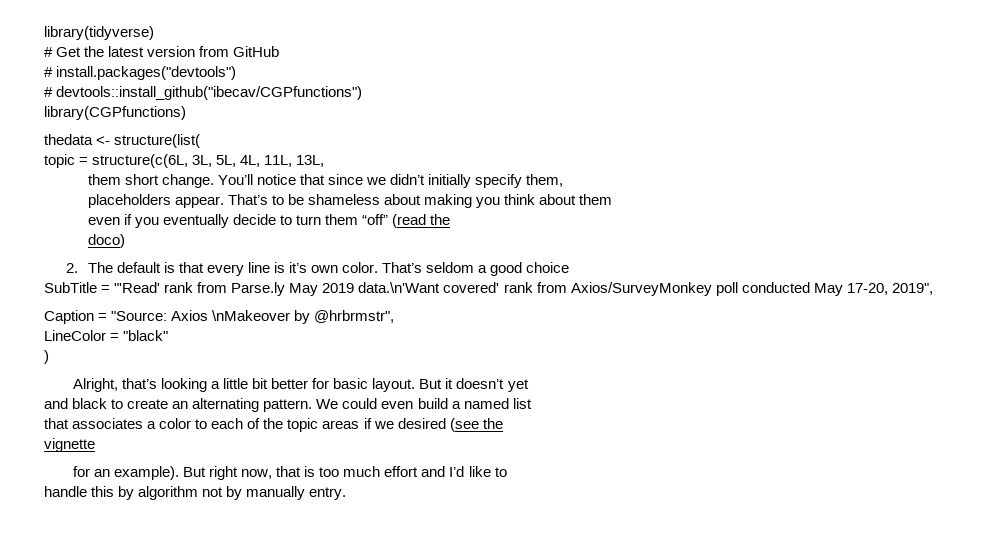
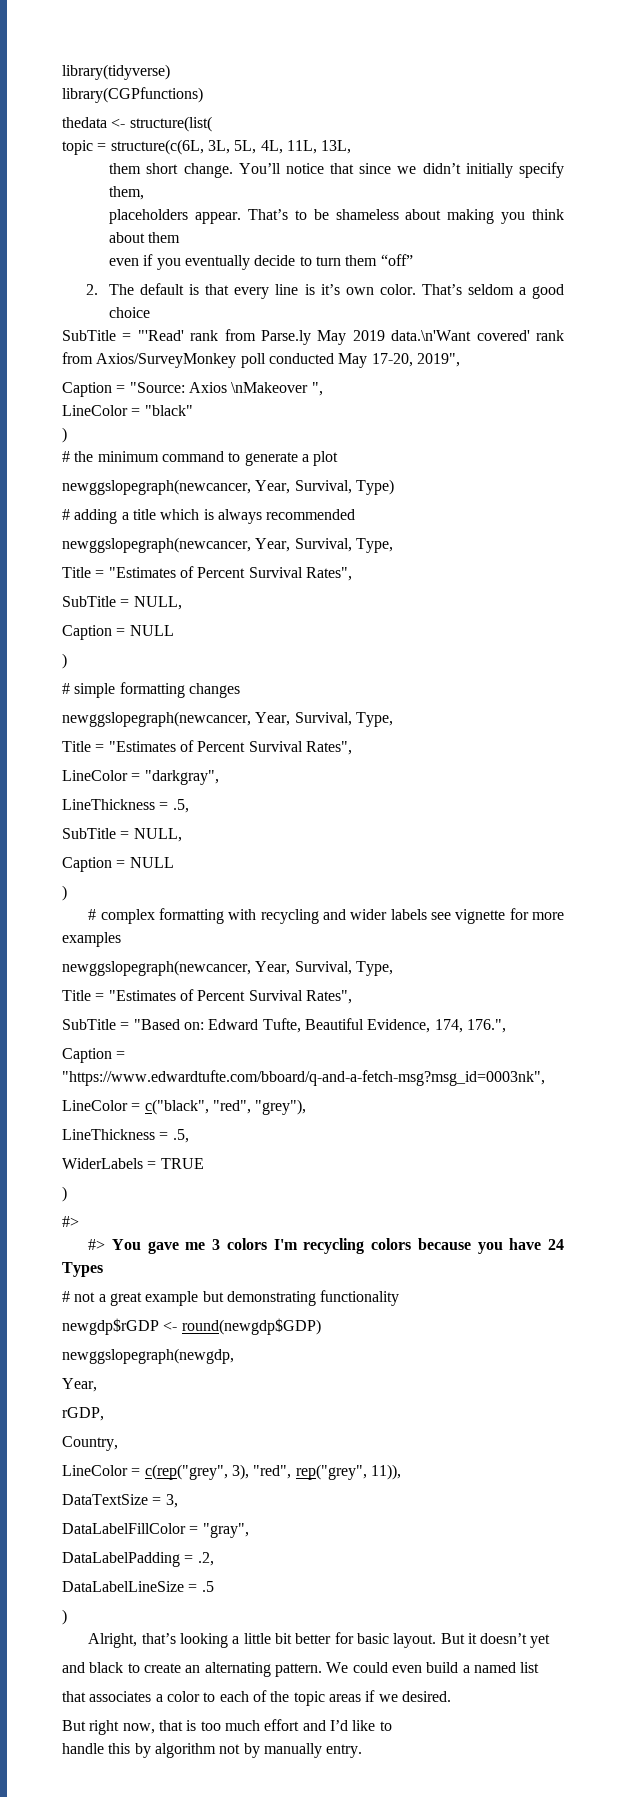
- # Get the latest version from GitHub
- # install.packages("devtools")
- # devtools::install_github("ibecav/CGPfunctions")
- even if you eventually decide to turn them “off” (read the
- doco)
+ even if you eventually decide to turn them “off”
- Caption = "Source: Axios \nMakeover by @hrbrmstr",
+ Caption = "Source: Axios \nMakeover ",
+ # the minimum command to generate a plot
+ newggslopegraph(newcancer, Year, Survival, Type)
+ # adding a title which is always recommended
+ newggslopegraph(newcancer, Year, Survival, Type,
+ Title = "Estimates of Percent Survival Rates",
+ SubTitle = NULL,
+ Caption = NULL
+ )
+ # simple formatting changes
+ newggslopegraph(newcancer, Year, Survival, Type,
+ Title = "Estimates of Percent Survival Rates",
+ LineColor = "darkgray",
+ LineThickness = .5,
+ SubTitle = NULL,
+ Caption = NULL
+ )
+ # complex formatting with recycling and wider labels see vignette for more examples
+ newggslopegraph(newcancer, Year, Survival, Type,
+ Title = "Estimates of Percent Survival Rates",
+ SubTitle = "Based on: Edward Tufte, Beautiful Evidence, 174, 176.",
+ Caption = "https://www.edwardtufte.com/bboard/q-and-a-fetch-msg?msg_id=0003nk",
+ LineColor = c("black", "red", "grey"),
+ LineThickness = .5,
+ WiderLabels = TRUE
+ )
+ #>
+ #> You gave me 3 colors I'm recycling colors because you have 24 Types
+ # not a great example but demonstrating functionality
+ newgdp$rGDP <- round(newgdp$GDP)
+ newggslopegraph(newgdp,
+ Year,
+ rGDP,
+ Country,
+ LineColor = c(rep("grey", 3), "red", rep("grey", 11)),
+ DataTextSize = 3,
+ DataLabelFillColor = "gray",
+ DataLabelPadding = .2,
+ DataLabelLineSize = .5
+ )
- that associates a color to each of the topic areas if we desired (see the
- vignette
- for an example). But right now, that is too much effort and I’d like to
+ that associates a color to each of the topic areas if we desired.
+ But right now, that is too much effort and I’d like to

